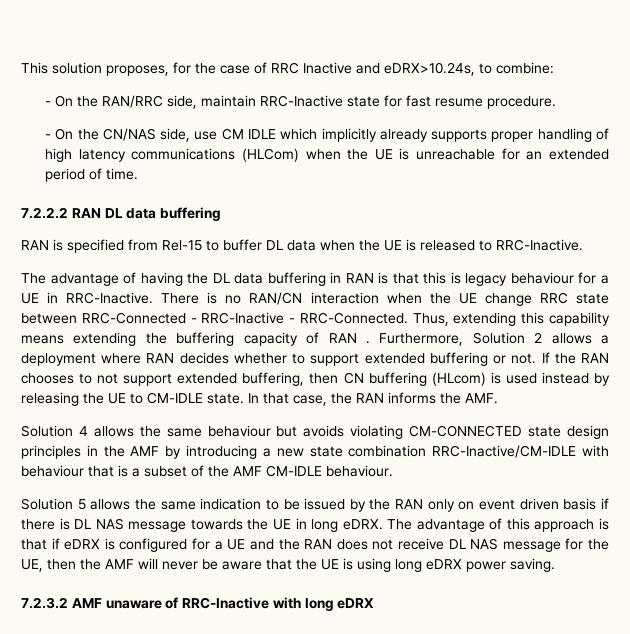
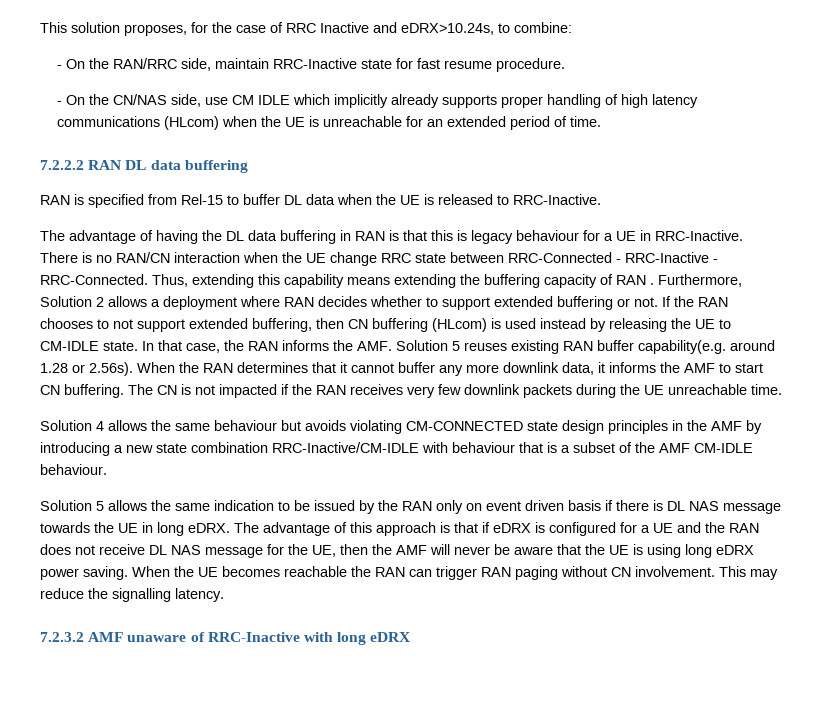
- - On the CN/NAS side, use CM IDLE which implicitly already supports proper handling of high latency communications (HLCom) when the UE is unreachable for an extended period of time.
+ - On the CN/NAS side, use CM IDLE which implicitly already supports proper handling of high latency communications (HLcom) when the UE is unreachable for an extended period of time.
- In that case, the RAN informs the AMF.
+ In that case, the RAN informs the AMF. Solution 5 reuses existing RAN buffer capability(e.g. around 1.28 or 2.56s). When the RAN determines that it cannot buffer any more downlink data, it informs the AMF to start CN buffering. The CN is not impacted if the RAN receives very few downlink packets during the UE unreachable time.
+ When the UE becomes reachable the RAN can trigger RAN paging without CN involvement. This may reduce the signalling latency.

